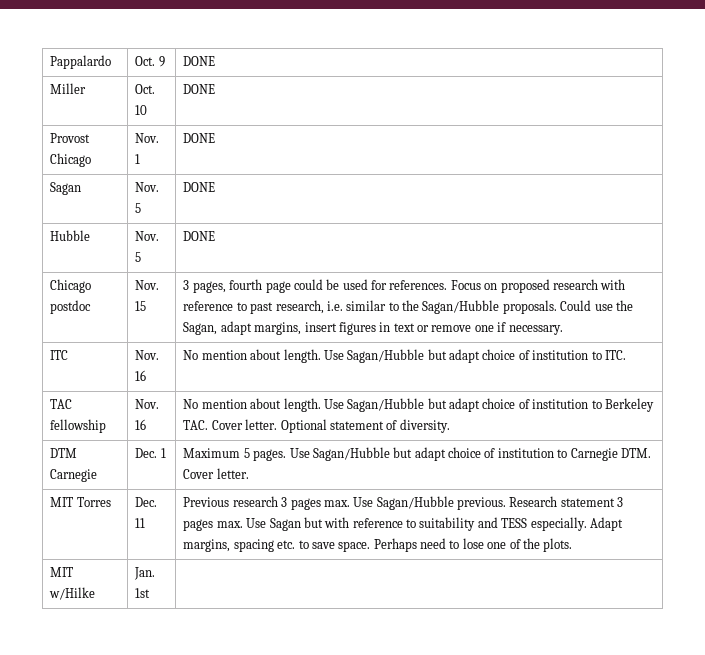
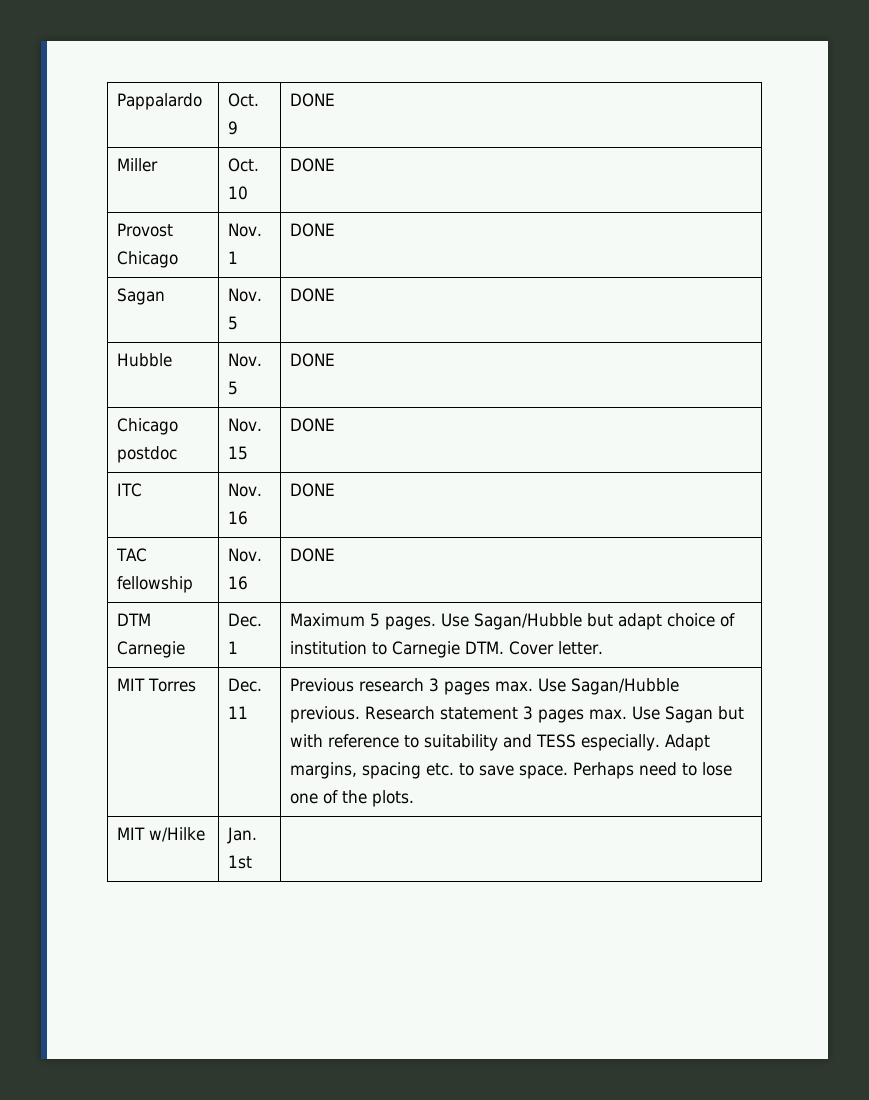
- Nov. 15 | 3 pages, fourth page could be used for references. Focus on proposed research with reference to past research, i.e. similar to the Sagan/Hubble proposals. Could use the Sagan, adapt margins, insert figures in text or remove one if necessary.
- ITC | Nov. 16 | No mention about length. Use Sagan/Hubble but adapt choice of institution to ITC.
- TAC fellowship | Nov. 16 | No mention about length. Use Sagan/Hubble but adapt choice of institution to Berkeley TAC. Cover letter. Optional statement of diversity.
+ Nov. 15 | DONE
+ ITC | Nov. 16 | DONE
+ TAC fellowship | Nov. 16 | DONE

